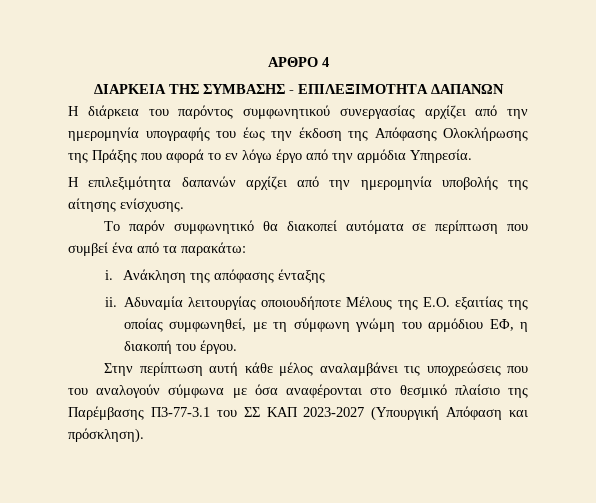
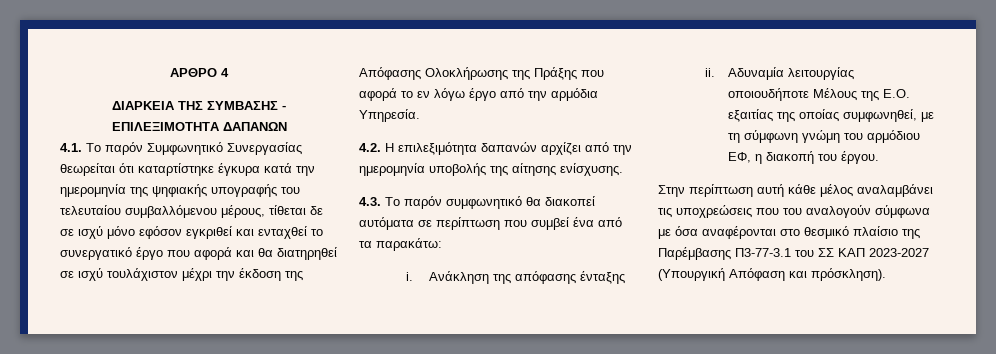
- Η διάρκεια του παρόντος συμφωνητικού συνεργασίας αρχίζει από την ημερομηνία υπογραφής του έως την έκδοση της Απόφασης Ολοκλήρωσης της Πράξης που αφορά το εν λόγω έργο από την αρμόδια Υπηρεσία.
+ 4.1. Το παρόν Συμφωνητικό Συνεργασίας θεωρείται ότι καταρτίστηκε έγκυρα κατά την ημερομηνία της ψηφιακής υπογραφής του τελευταίου συμβαλλόμενου μέρους, τίθεται δε σε ισχύ μόνο εφόσον εγκριθεί και ενταχθεί το συνεργατικό έργο που αφορά και θα διατηρηθεί σε ισχύ τουλάχιστον μέχρι την έκδοση της Απόφασης Ολοκλήρωσης της Πράξης που αφορά το εν λόγω έργο από την αρμόδια Υπηρεσία.
- Η επιλεξιμότητα δαπανών αρχίζει από την ημερομηνία υποβολής της αίτησης ενίσχυσης.
+ 4.2. Η επιλεξιμότητα δαπανών αρχίζει από την ημερομηνία υποβολής της αίτησης ενίσχυσης.
- Το παρόν συμφωνητικό θα διακοπεί αυτόματα σε περίπτωση που συμβεί ένα από τα παρακάτω:
+ 4.3. Το παρόν συμφωνητικό θα διακοπεί αυτόματα σε περίπτωση που συμβεί ένα από τα παρακάτω:

